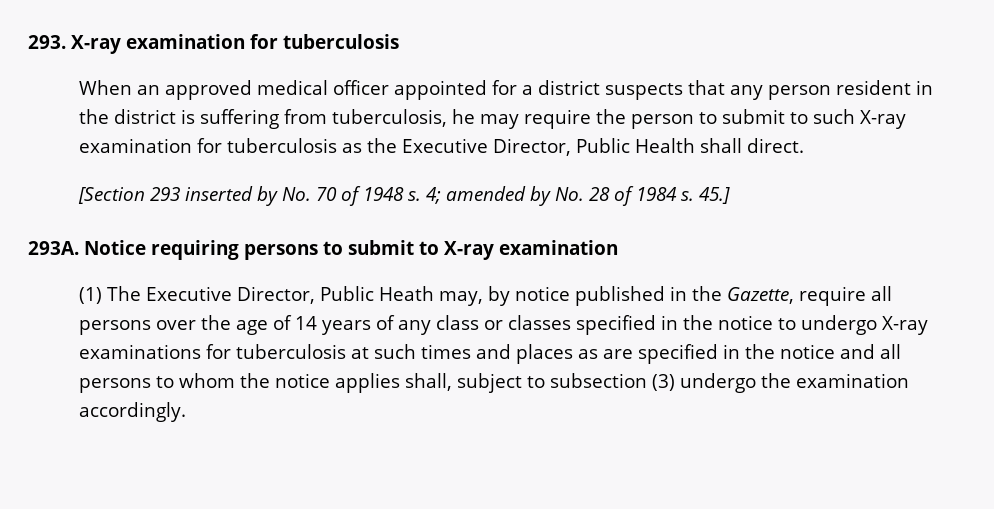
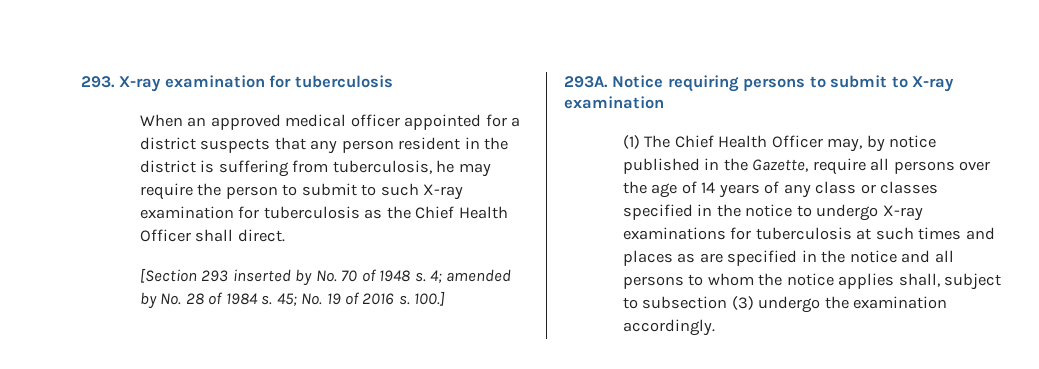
- When an approved medical officer appointed for a district suspects that any person resident in the district is suffering from tuberculosis, he may require the person to submit to such X-ray examination for tuberculosis as the Executive Director, Public Health shall direct.
+ When an approved medical officer appointed for a district suspects that any person resident in the district is suffering from tuberculosis, he may require the person to submit to such X-ray examination for tuberculosis as the Chief Health Officer shall direct.
- 45.]
+ 45; No. 19 of 2016 s. 100.]
- (1) The Executive Director, Public Heath may, by notice published in the Gazette, require all persons over the age of 14 years of any class or classes specified in the notice to undergo X-ray examinations for tuberculosis at such times and places as are specified in the notice and all persons to whom the notice applies shall, subject to subsection (3) undergo the examination accordingly.
+ (1) The Chief Health Officer may, by notice published in the Gazette, require all persons over the age of 14 years of any class or classes specified in the notice to undergo X-ray examinations for tuberculosis at such times and places as are specified in the notice and all persons to whom the notice applies shall, subject to subsection (3) undergo the examination accordingly.

